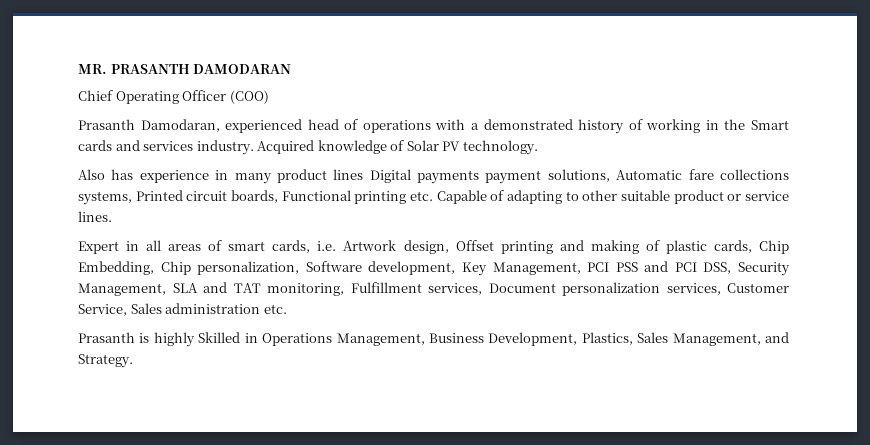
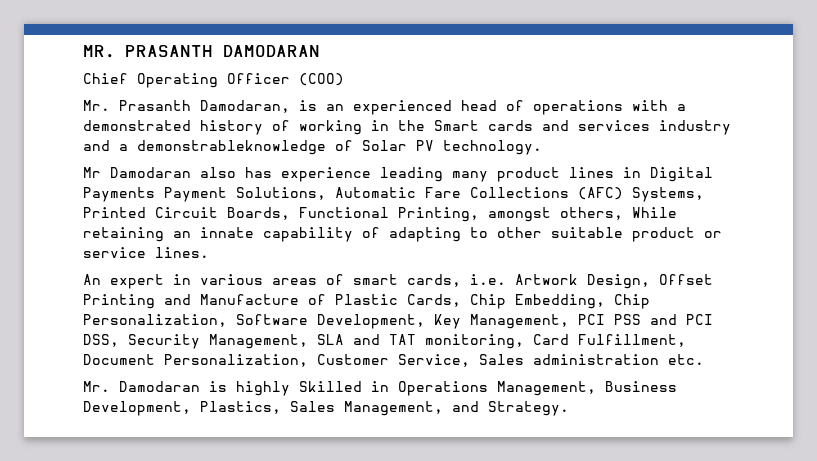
- Prasanth Damodaran, experienced head of operations with a demonstrated history of working in the Smart cards and services industry. Acquired knowledge of Solar PV technology.
+ Mr. Prasanth Damodaran, is an experienced head of operations with a demonstrated history of working in the Smart cards and services industry and a demonstrableknowledge of Solar PV technology.
- Also has experience in many product lines Digital payments payment solutions, Automatic fare collections systems, Printed circuit boards, Functional printing etc. Capable of adapting to other suitable product or service lines.
+ Mr Damodaran also has experience leading many product lines in Digital Payments Payment Solutions, Automatic Fare Collections (AFC) Systems, Printed Circuit Boards, Functional Printing, amongst others, While retaining an innate capability of adapting to other suitable product or service lines.
- Expert in all areas of smart cards, i.e. Artwork design, Offset printing and making of plastic cards, Chip Embedding, Chip personalization, Software development, Key Management, PCI PSS and PCI DSS, Security Management, SLA and TAT monitoring, Fulfillment services, Document personalization services, Customer Service, Sales administration etc.
+ An expert in various areas of smart cards, i.e. Artwork Design, Offset Printing and Manufacture of Plastic Cards, Chip Embedding, Chip Personalization, Software Development, Key Management, PCI PSS and PCI DSS, Security Management, SLA and TAT monitoring, Card Fulfillment, Document Personalization, Customer Service, Sales administration etc.
- Prasanth is highly Skilled in Operations Management, Business Development, Plastics, Sales Management, and Strategy.
+ Mr. Damodaran is highly Skilled in Operations Management, Business Development, Plastics, Sales Management, and Strategy.

